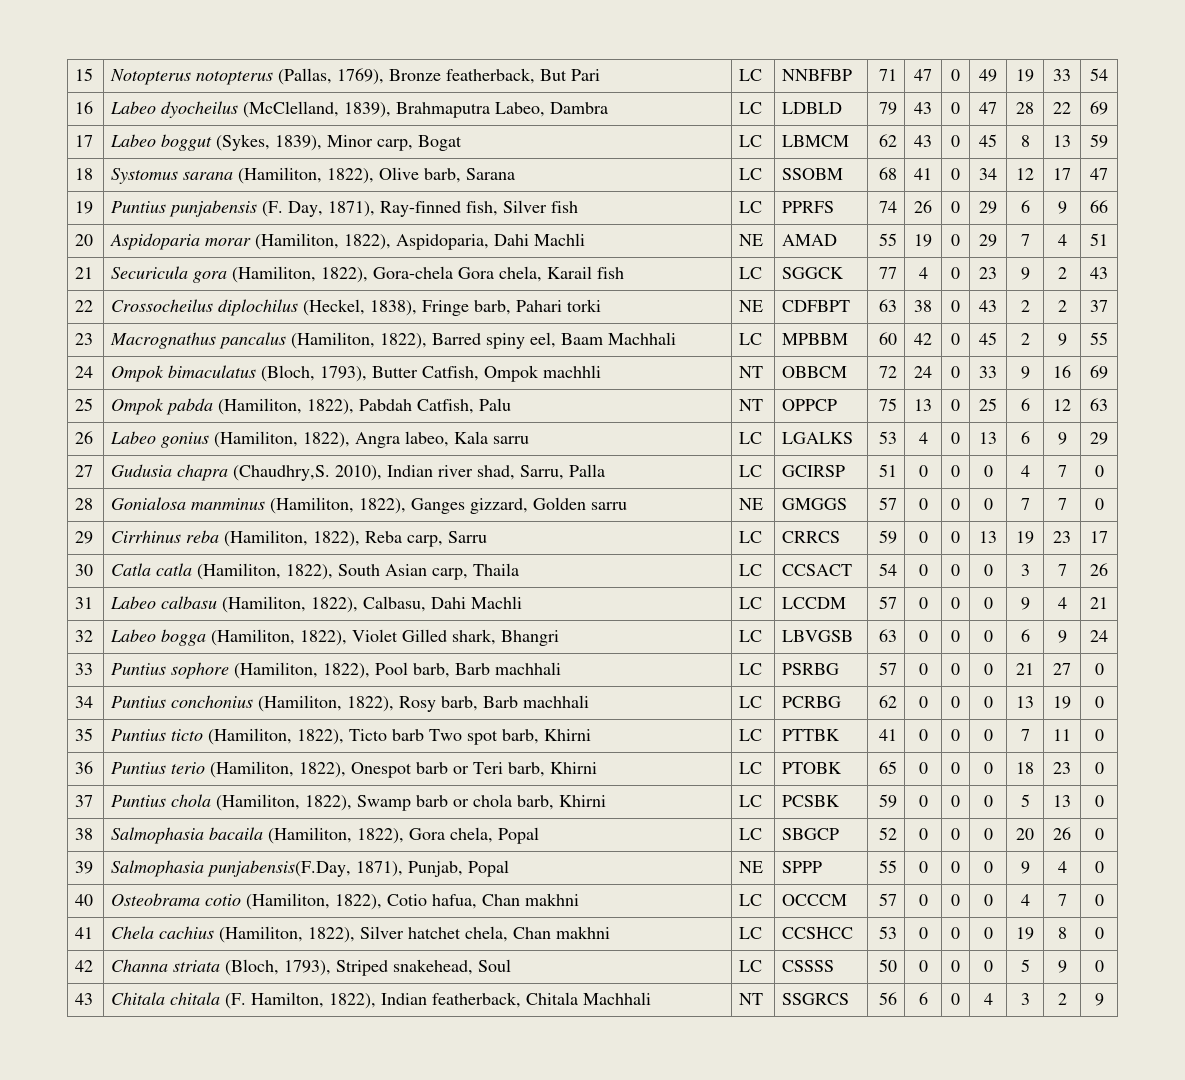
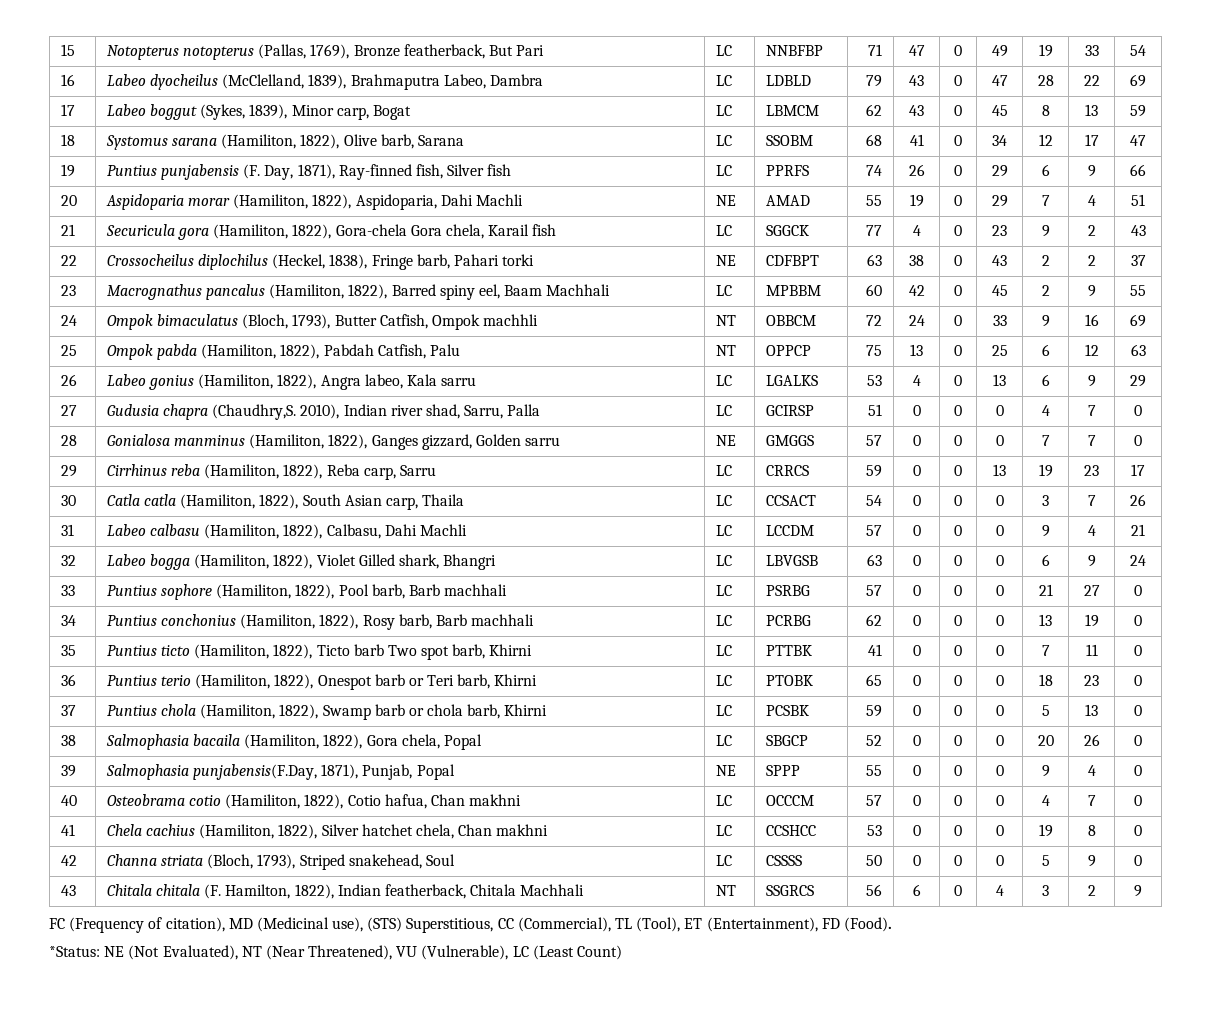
+ FC (Frequency of citation), MD (Medicinal use), (STS) Superstitious, CC (Commercial), TL (Tool), ET (Entertainment), FD (Food).
+ *Status: NE (Not Evaluated), NT (Near Threatened), VU (Vulnerable), LC (Least Count)

